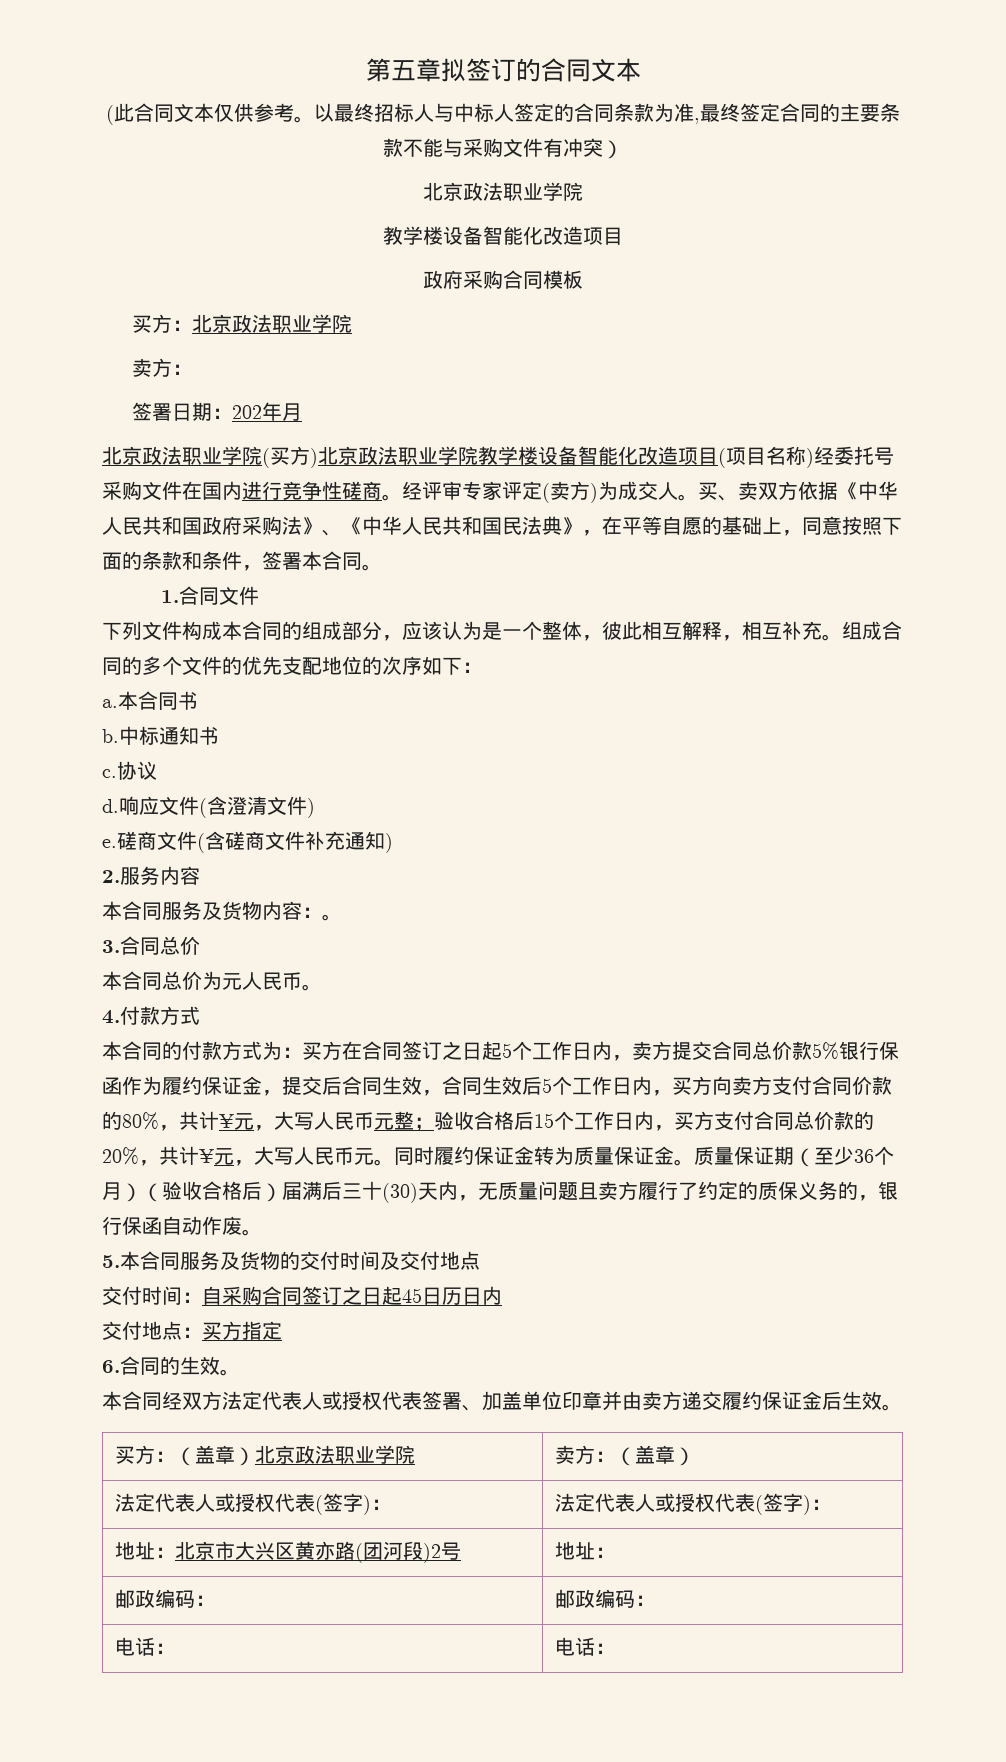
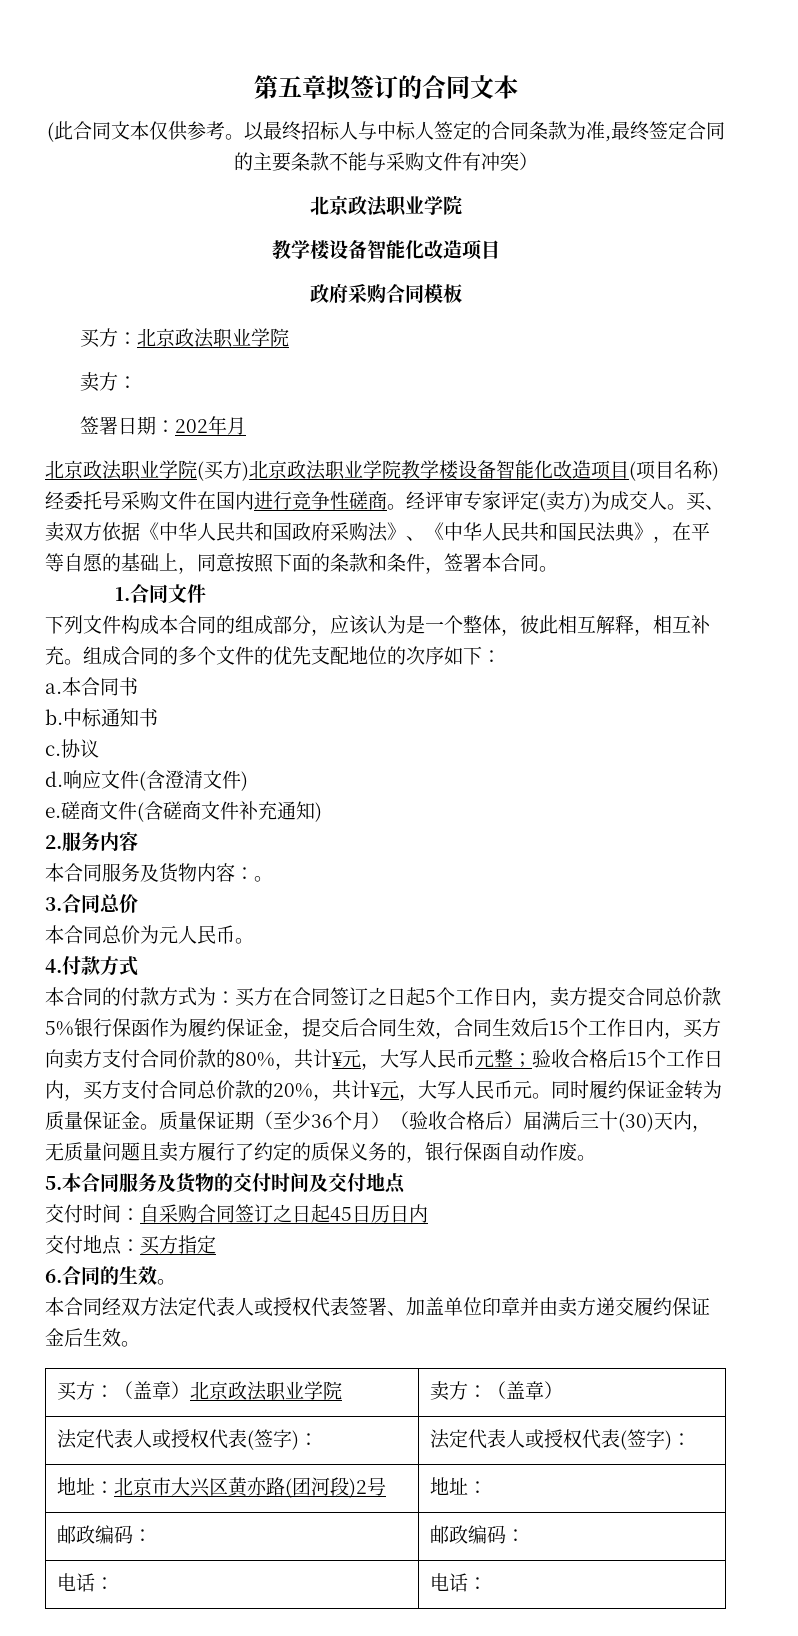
- 买方在合同签订之日起5个工作日内，卖方提交合同总价款5%银行保函作为履约保证金，提交后合同生效，合同生效后5个工作日内，买方向卖方支付合同价款的80%，共计¥元，大写人民币元整；
+ 买方在合同签订之日起5个工作日内，卖方提交合同总价款5%银行保函作为履约保证金，提交后合同生效，合同生效后15个工作日内，买方向卖方支付合同价款的80%，共计¥元，大写人民币元整；

